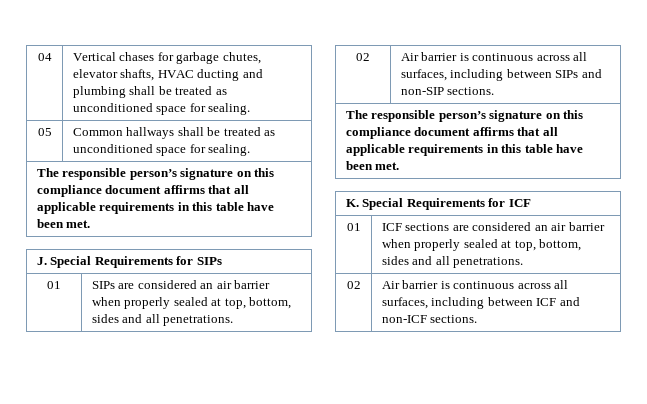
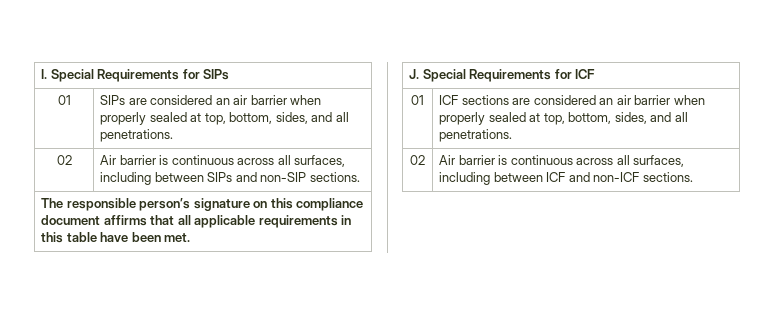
- 04 | Vertical chases for garbage chutes, elevator shafts, HVAC ducting and plumbing shall be treated as unconditioned space for sealing.
- 05 | Common hallways shall be treated as unconditioned space for sealing.
- The responsible person’s signature on this compliance document affirms that all applicable requirements in this table have been met.
- J. Special Requirements for SIPs
+ I. Special Requirements for SIPs
- 01 | SIPs are considered an air barrier when properly sealed at top, bottom, sides and all penetrations.
+ 01 | SIPs are considered an air barrier when properly sealed at top, bottom, sides, and all penetrations.
- K. Special Requirements for ICF
+ J. Special Requirements for ICF
- 01 | ICF sections are considered an air barrier when properly sealed at top, bottom, sides and all penetrations.
+ 01 | ICF sections are considered an air barrier when properly sealed at top, bottom, sides, and all penetrations.

